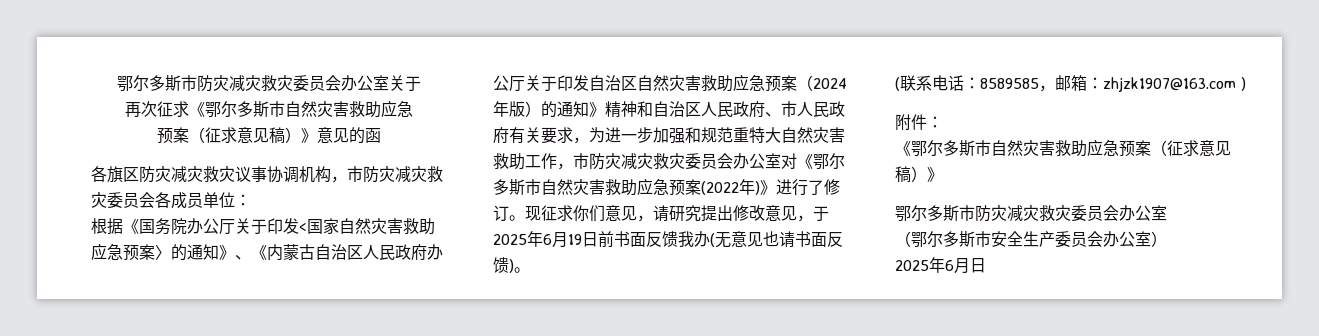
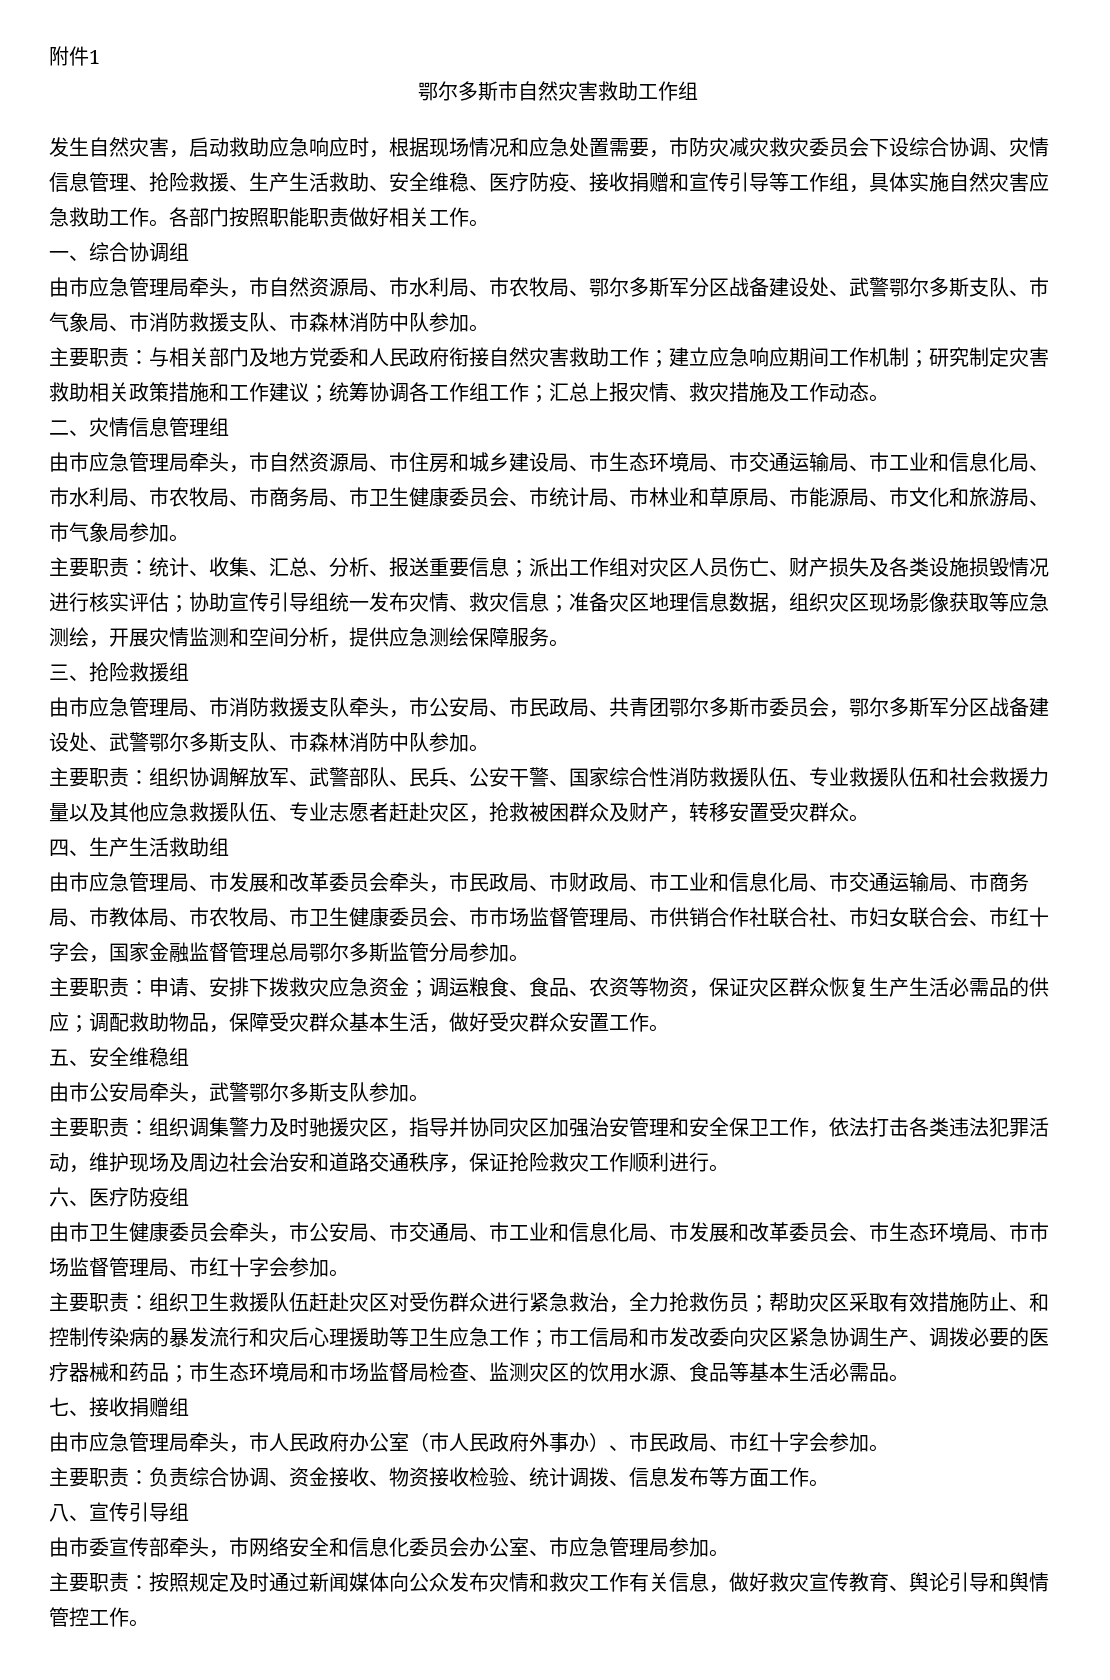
- 鄂尔多斯市防灾减灾救灾委员会办公室关于
- 再次征求《鄂尔多斯市自然灾害救助应急
- 预案（征求意见稿）》意见的函
- 各旗区防灾减灾救灾议事协调机构，市防灾减灾救灾委员会各成员单位：
- 根据《国务院办公厅关于印发<国家自然灾害救助应急预案〉的通知》、《内蒙古自治区人民政府办公厅关于印发自治区自然灾害救助应急预案（2024年版）的通知》精神和自治区人民政府、市人民政府有关要求，为进一步加强和规范重特大自然灾害救助工作，市防灾减灾救灾委员会办公室对《鄂尔多斯市自然灾害救助应急预案(2022年)》进行了修订。现征求你们意见，请研究提出修改意见，于2025年6月19日前书面反馈我办(无意见也请书面反馈)。
- (联系电话：8589585，邮箱：zhjzk1907@163.com )
- 附件：
- 《鄂尔多斯市自然灾害救助应急预案（征求意见稿）》
- 鄂尔多斯市防灾减灾救灾委员会办公室
- （鄂尔多斯市安全生产委员会办公室）
- 2025年6月日
+ 附件1
+ 鄂尔多斯市自然灾害救助工作组
+ 发生自然灾害，启动救助应急响应时，根据现场情况和应急处置需要，市防灾减灾救灾委员会下设综合协调、灾情信息管理、抢险救援、生产生活救助、安全维稳、医疗防疫、接收捐赠和宣传引导等工作组，具体实施自然灾害应急救助工作。各部门按照职能职责做好相关工作。
+ 一、综合协调组
+ 由市应急管理局牵头，市自然资源局、市水利局、市农牧局、鄂尔多斯军分区战备建设处、武警鄂尔多斯支队、市气象局、市消防救援支队、市森林消防中队参加。
+ 主要职责：与相关部门及地方党委和人民政府衔接自然灾害救助工作；建立应急响应期间工作机制；研究制定灾害救助相关政策措施和工作建议；统筹协调各工作组工作；汇总上报灾情、救灾措施及工作动态。
+ 二、灾情信息管理组
+ 由市应急管理局牵头，市自然资源局、市住房和城乡建设局、市生态环境局、市交通运输局、市工业和信息化局、市水利局、市农牧局、市商务局、市卫生健康委员会、市统计局、市林业和草原局、市能源局、市文化和旅游局、市气象局参加。
+ 主要职责：统计、收集、汇总、分析、报送重要信息；派出工作组对灾区人员伤亡、财产损失及各类设施损毁情况进行核实评估；协助宣传引导组统一发布灾情、救灾信息；准备灾区地理信息数据，组织灾区现场影像获取等应急测绘，开展灾情监测和空间分析，提供应急测绘保障服务。
+ 三、抢险救援组
+ 由市应急管理局、市消防救援支队牵头，市公安局、市民政局、共青团鄂尔多斯市委员会，鄂尔多斯军分区战备建设处、武警鄂尔多斯支队、市森林消防中队参加。
+ 主要职责：组织协调解放军、武警部队、民兵、公安干警、国家综合性消防救援队伍、专业救援队伍和社会救援力量以及其他应急救援队伍、专业志愿者赶赴灾区，抢救被困群众及财产，转移安置受灾群众。
+ 四、生产生活救助组
+ 由市应急管理局、市发展和改革委员会牵头，市民政局、市财政局、市工业和信息化局、市交通运输局、市商务局、市教体局、市农牧局、市卫生健康委员会、市市场监督管理局、市供销合作社联合社、市妇女联合会、市红十字会，国家金融监督管理总局鄂尔多斯监管分局参加。
+ 主要职责：申请、安排下拨救灾应急资金；调运粮食、食品、农资等物资，保证灾区群众恢复生产生活必需品的供应；调配救助物品，保障受灾群众基本生活，做好受灾群众安置工作。
+ 五、安全维稳组
+ 由市公安局牵头，武警鄂尔多斯支队参加。
+ 主要职责：组织调集警力及时驰援灾区，指导并协同灾区加强治安管理和安全保卫工作，依法打击各类违法犯罪活动，维护现场及周边社会治安和道路交通秩序，保证抢险救灾工作顺利进行。
+ 六、医疗防疫组
+ 由市卫生健康委员会牵头，市公安局、市交通局、市工业和信息化局、市发展和改革委员会、市生态环境局、市市场监督管理局、市红十字会参加。
+ 主要职责：组织卫生救援队伍赶赴灾区对受伤群众进行紧急救治，全力抢救伤员；帮助灾区采取有效措施防止、和控制传染病的暴发流行和灾后心理援助等卫生应急工作；市工信局和市发改委向灾区紧急协调生产、调拨必要的医疗器械和药品；市生态环境局和市场监督局检查、监测灾区的饮用水源、食品等基本生活必需品。
+ 七、接收捐赠组
+ 由市应急管理局牵头，市人民政府办公室（市人民政府外事办）、市民政局、市红十字会参加。
+ 主要职责：负责综合协调、资金接收、物资接收检验、统计调拨、信息发布等方面工作。
+ 八、宣传引导组
+ 由市委宣传部牵头，市网络安全和信息化委员会办公室、市应急管理局参加。
+ 主要职责：按照规定及时通过新闻媒体向公众发布灾情和救灾工作有关信息，做好救灾宣传教育、舆论引导和舆情管控工作。

